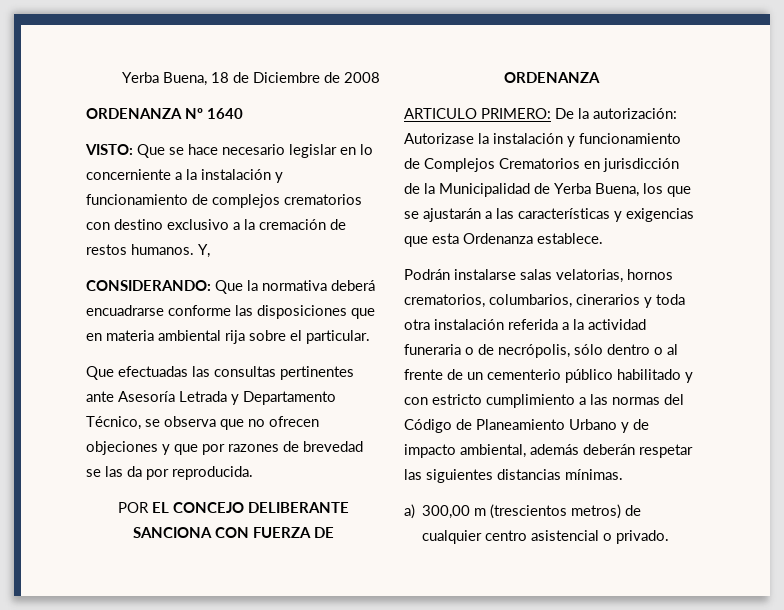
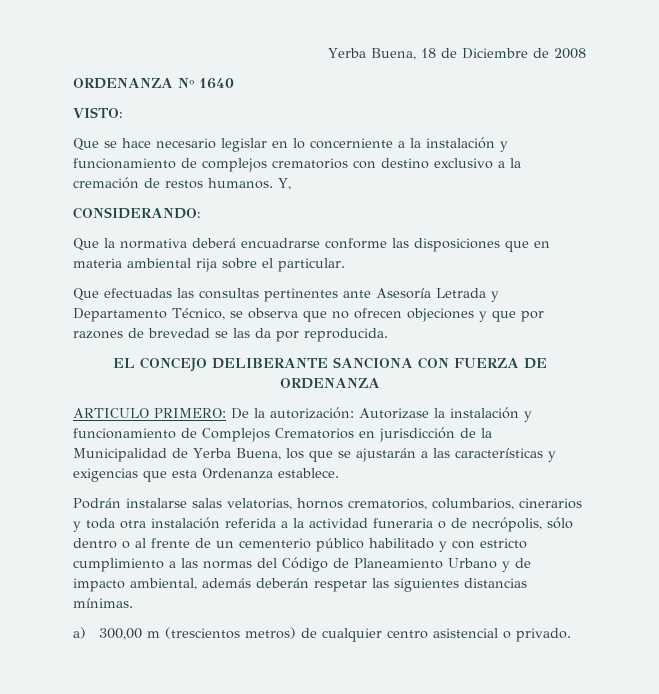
- VISTO: Que se hace necesario legislar en lo concerniente a la instalación y funcionamiento de complejos crematorios con destino exclusivo a la cremación de restos humanos.
+ VISTO:
+ Que se hace necesario legislar en lo concerniente a la instalación y funcionamiento de complejos crematorios con destino exclusivo a la cremación de restos humanos.
- CONSIDERANDO: Que la normativa deberá encuadrarse conforme las disposiciones que en materia ambiental rija sobre el particular.
+ CONSIDERANDO:
+ Que la normativa deberá encuadrarse conforme las disposiciones que en materia ambiental rija sobre el particular.
- POR EL CONCEJO DELIBERANTE SANCIONA CON FUERZA DE ORDENANZA
+ EL CONCEJO DELIBERANTE SANCIONA CON FUERZA DE ORDENANZA

